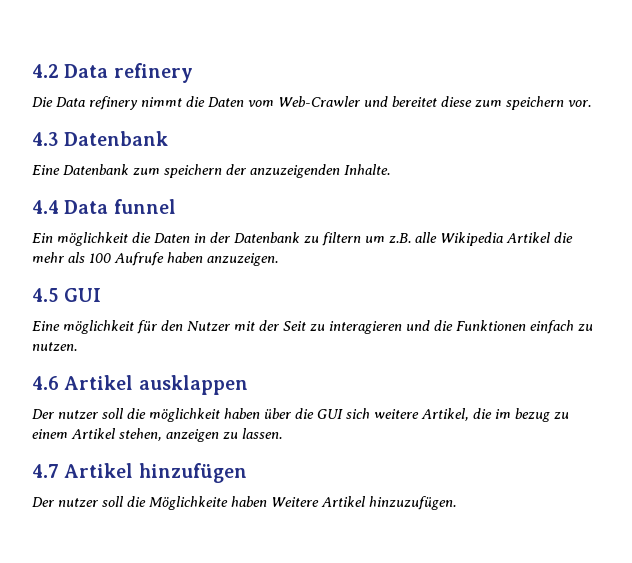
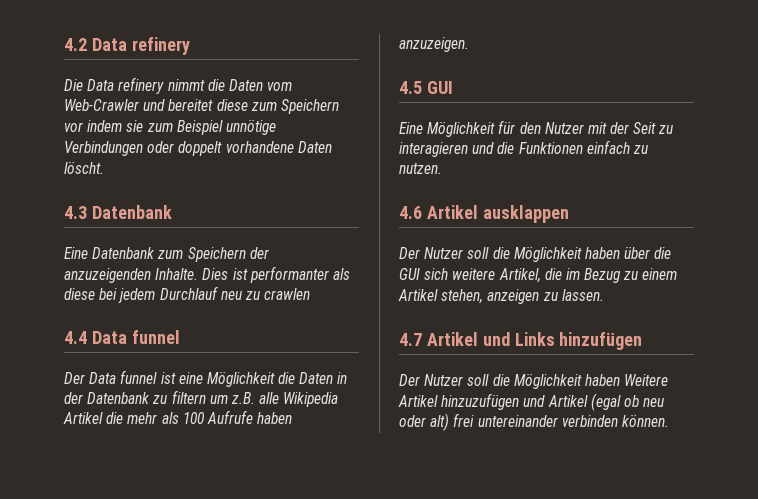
- Die Data refinery nimmt die Daten vom Web-Crawler und bereitet diese zum speichern vor.
+ Die Data refinery nimmt die Daten vom Web-Crawler und bereitet diese zum Speichern vor indem sie zum Beispiel unnötige Verbindungen oder doppelt vorhandene Daten löscht.
- Eine Datenbank zum speichern der anzuzeigenden Inhalte.
+ Eine Datenbank zum Speichern der anzuzeigenden Inhalte. Dies ist performanter als diese bei jedem Durchlauf neu zu crawlen
  4.4 Data funnel
- Ein möglichkeit die Daten in der Datenbank zu filtern um z.B. alle Wikipedia Artikel die mehr als 100 Aufrufe haben anzuzeigen.
+ Der Data funnel ist eine Möglichkeit die Daten in der Datenbank zu filtern um z.B. alle Wikipedia Artikel die mehr als 100 Aufrufe haben anzuzeigen.
- Eine möglichkeit für den Nutzer mit der Seit zu interagieren und die Funktionen einfach zu nutzen.
+ Eine Möglichkeit für den Nutzer mit der Seit zu interagieren und die Funktionen einfach zu nutzen.
- Der nutzer soll die möglichkeit haben über die GUI sich weitere Artikel, die im bezug zu einem Artikel stehen, anzeigen zu lassen.
+ Der Nutzer soll die Möglichkeit haben über die GUI sich weitere Artikel, die im Bezug zu einem Artikel stehen, anzeigen zu lassen.
- 4.7 Artikel hinzufügen
+ 4.7 Artikel und Links hinzufügen
- Der nutzer soll die Möglichkeite haben Weitere Artikel hinzuzufügen.
+ Der Nutzer soll die Möglichkeit haben Weitere Artikel hinzuzufügen und Artikel (egal ob neu oder alt) frei untereinander verbinden können.

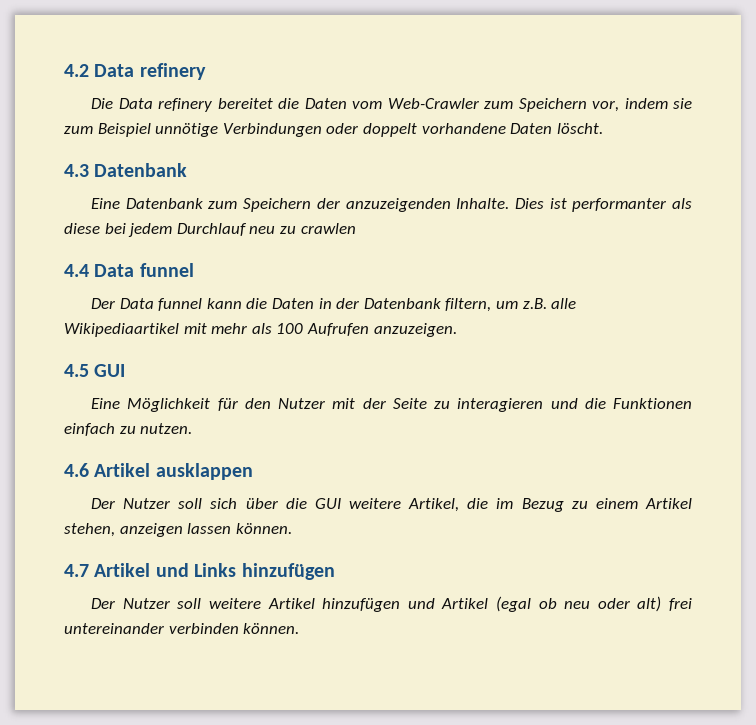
- Die Data refinery nimmt die Daten vom Web-Crawler und bereitet diese zum Speichern vor indem sie zum Beispiel unnötige Verbindungen oder doppelt vorhandene Daten löscht.
+ Die Data refinery bereitet die Daten vom Web-Crawler zum Speichern vor, indem sie zum Beispiel unnötige Verbindungen oder doppelt vorhandene Daten löscht.
- Der Data funnel ist eine Möglichkeit die Daten in der Datenbank zu filtern um z.B. alle Wikipedia Artikel die mehr als 100 Aufrufe haben anzuzeigen.
+ Der Data funnel kann die Daten in der Datenbank filtern, um z.B. alle Wikipediaartikel mit mehr als 100 Aufrufen anzuzeigen.
- Eine Möglichkeit für den Nutzer mit der Seit zu interagieren und die Funktionen einfach zu nutzen.
+ Eine Möglichkeit für den Nutzer mit der Seite zu interagieren und die Funktionen einfach zu nutzen.
- Der Nutzer soll die Möglichkeit haben über die GUI sich weitere Artikel, die im Bezug zu einem Artikel stehen, anzeigen zu lassen.
+ Der Nutzer soll sich über die GUI weitere Artikel, die im Bezug zu einem Artikel stehen, anzeigen lassen können.
- Der Nutzer soll die Möglichkeit haben Weitere Artikel hinzuzufügen und Artikel (egal ob neu oder alt) frei untereinander verbinden können.
+ Der Nutzer soll weitere Artikel hinzufügen und Artikel (egal ob neu oder alt) frei untereinander verbinden können.

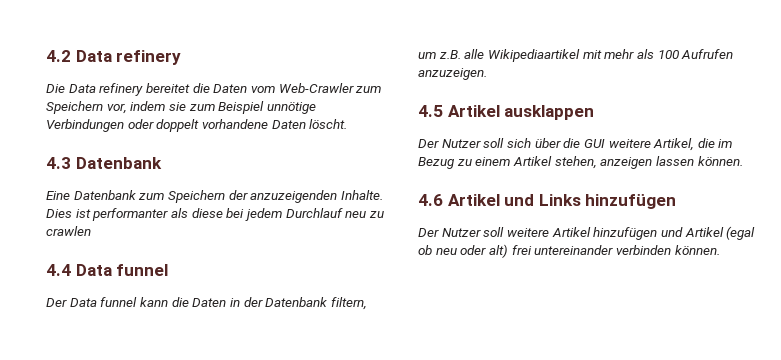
- 4.5 GUI
- Eine Möglichkeit für den Nutzer mit der Seite zu interagieren und die Funktionen einfach zu nutzen.
- 4.6 Artikel ausklappen
+ 4.5 Artikel ausklappen
- 4.7 Artikel und Links hinzufügen
+ 4.6 Artikel und Links hinzufügen

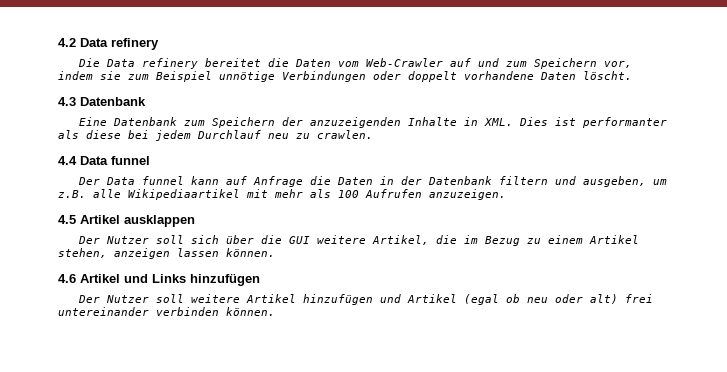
- Die Data refinery bereitet die Daten vom Web-Crawler zum Speichern vor, indem sie zum Beispiel unnötige Verbindungen oder doppelt vorhandene Daten löscht.
+ Die Data refinery bereitet die Daten vom Web-Crawler auf und zum Speichern vor, indem sie zum Beispiel unnötige Verbindungen oder doppelt vorhandene Daten löscht.
- Eine Datenbank zum Speichern der anzuzeigenden Inhalte. Dies ist performanter als diese bei jedem Durchlauf neu zu crawlen
+ Eine Datenbank zum Speichern der anzuzeigenden Inhalte in XML. Dies ist performanter als diese bei jedem Durchlauf neu zu crawlen.
- Der Data funnel kann die Daten in der Datenbank filtern, um z.B. alle Wikipediaartikel mit mehr als 100 Aufrufen anzuzeigen.
+ Der Data funnel kann auf Anfrage die Daten in der Datenbank filtern und ausgeben, um z.B. alle Wikipediaartikel mit mehr als 100 Aufrufen anzuzeigen.

